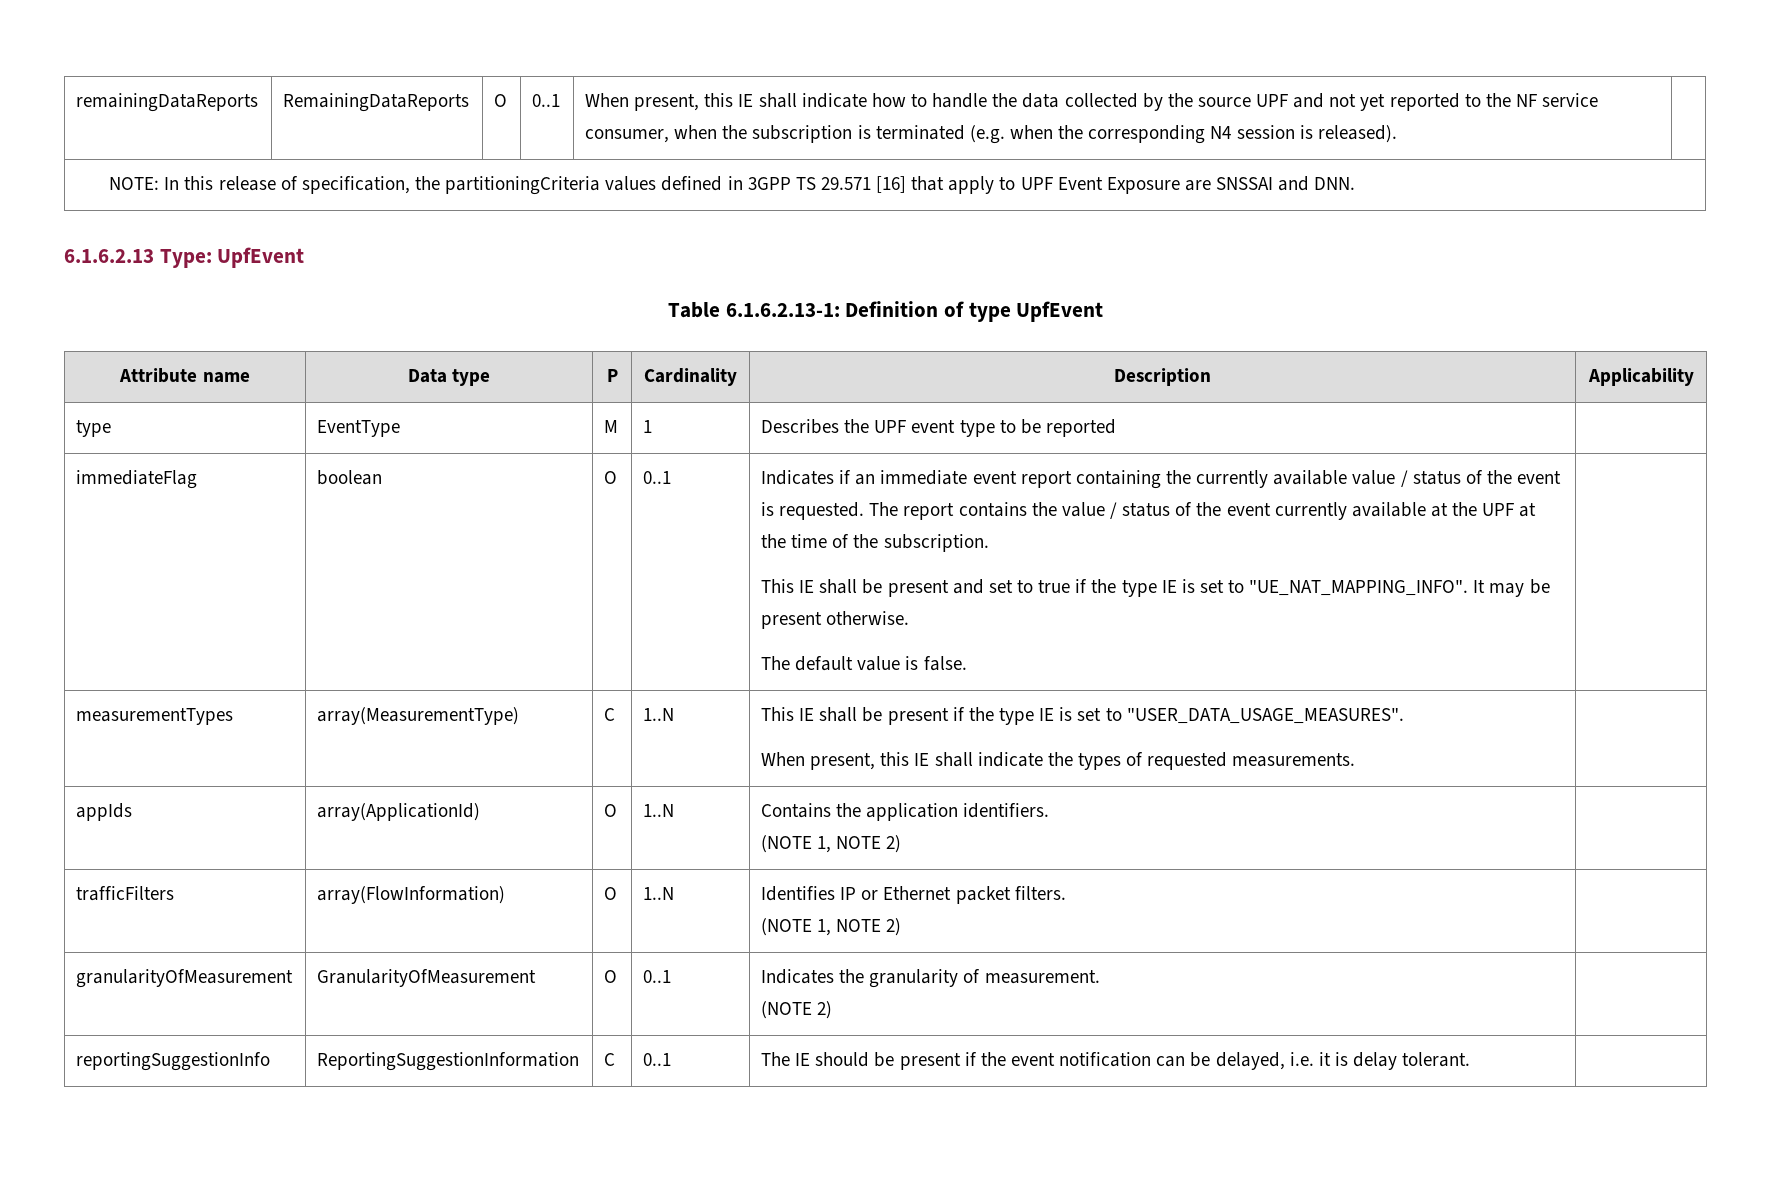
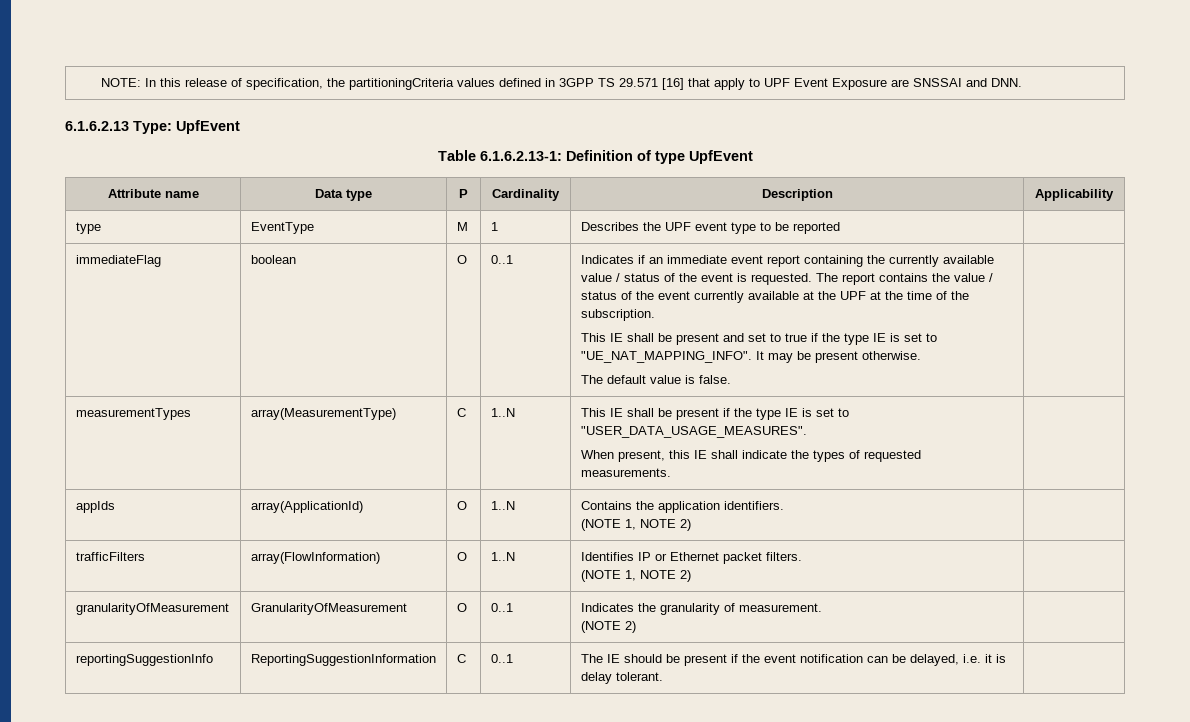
- remainingDataReports | RemainingDataReports | O | 0..1 | When present, this IE shall indicate how to handle the data collected by the source UPF and not yet reported to the NF service consumer, when the subscription is terminated (e.g. when the corresponding N4 session is released).

